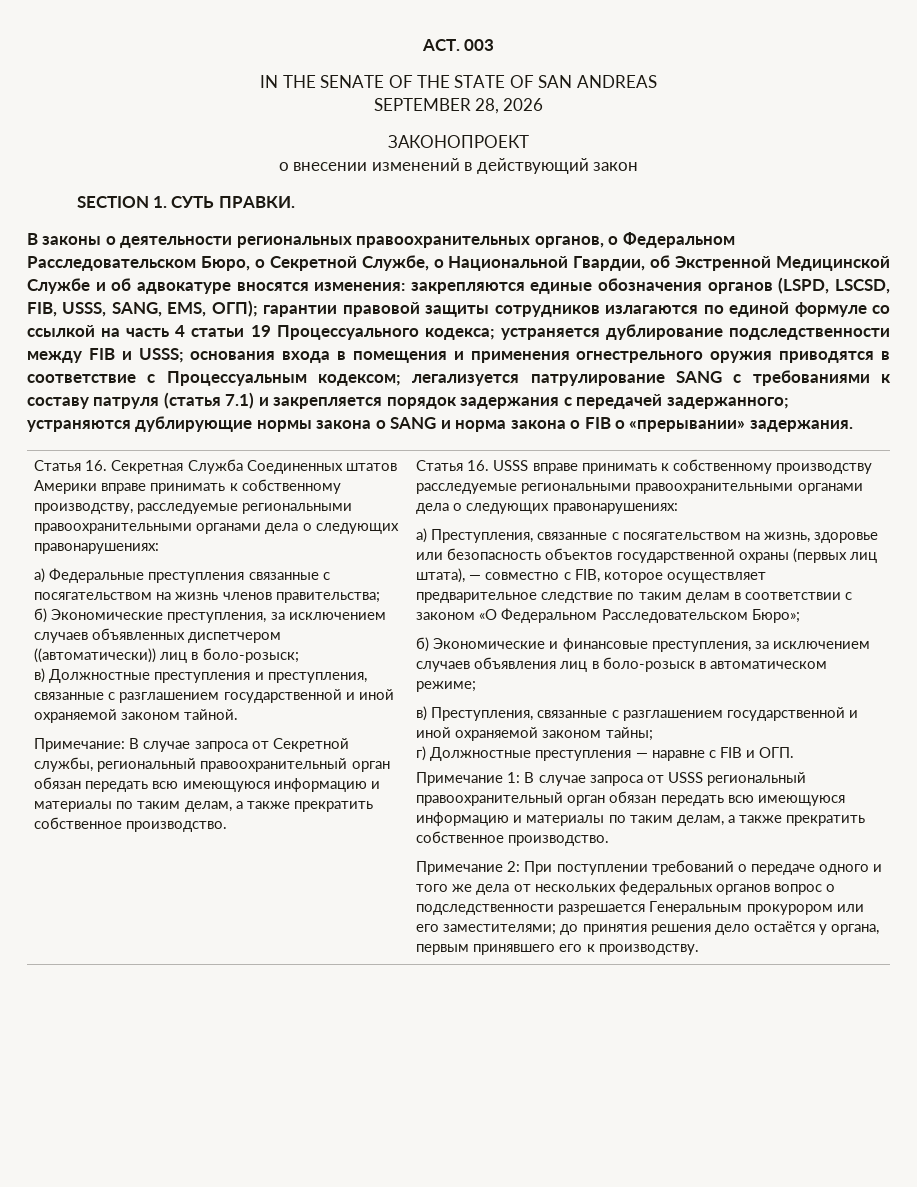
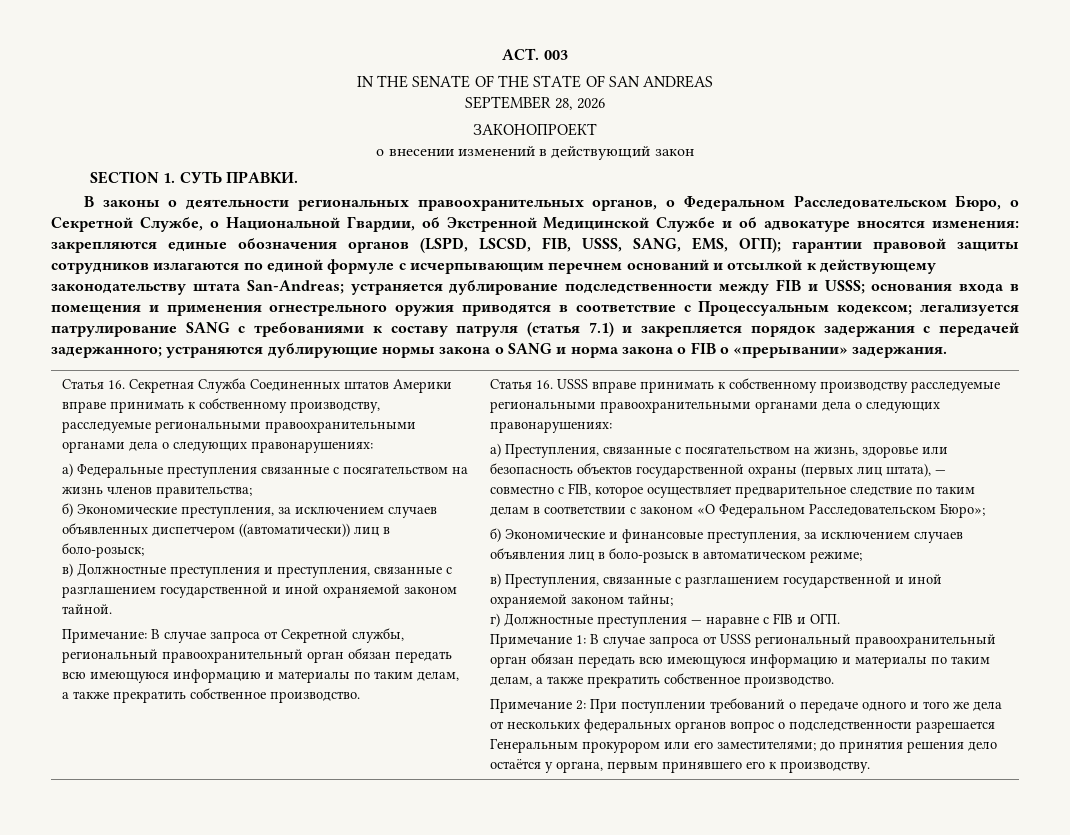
- гарантии правовой защиты сотрудников излагаются по единой формуле со ссылкой на часть 4 статьи 19 Процессуального кодекса;
+ гарантии правовой защиты сотрудников излагаются по единой формуле с исчерпывающим перечнем оснований и отсылкой к действующему законодательству штата San-Andreas;

